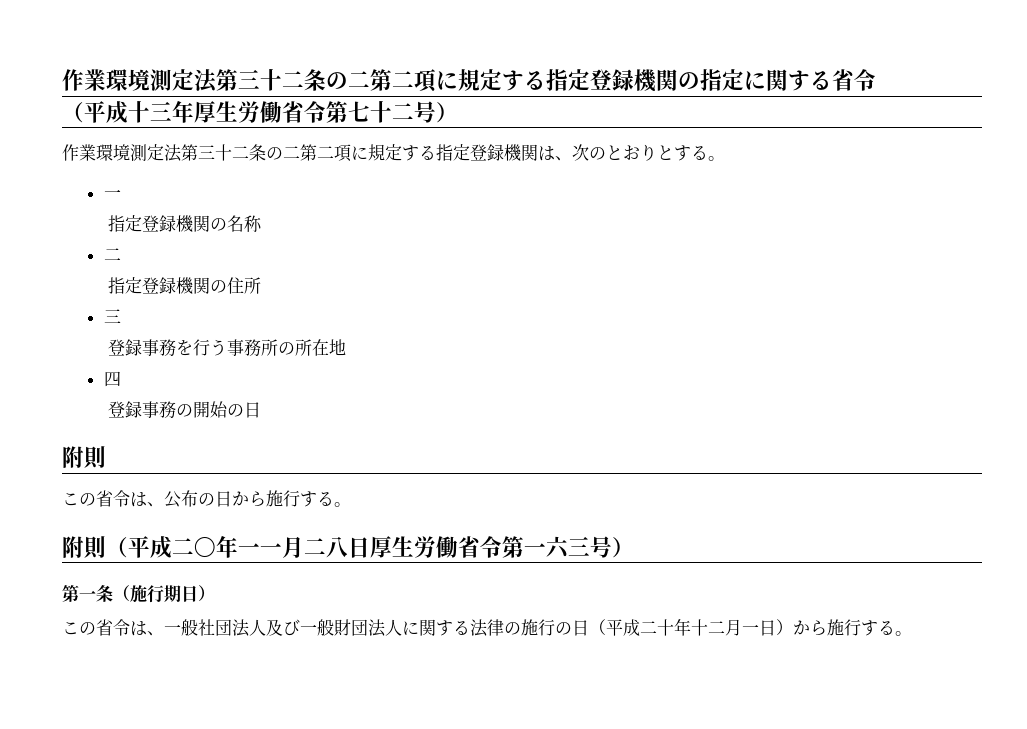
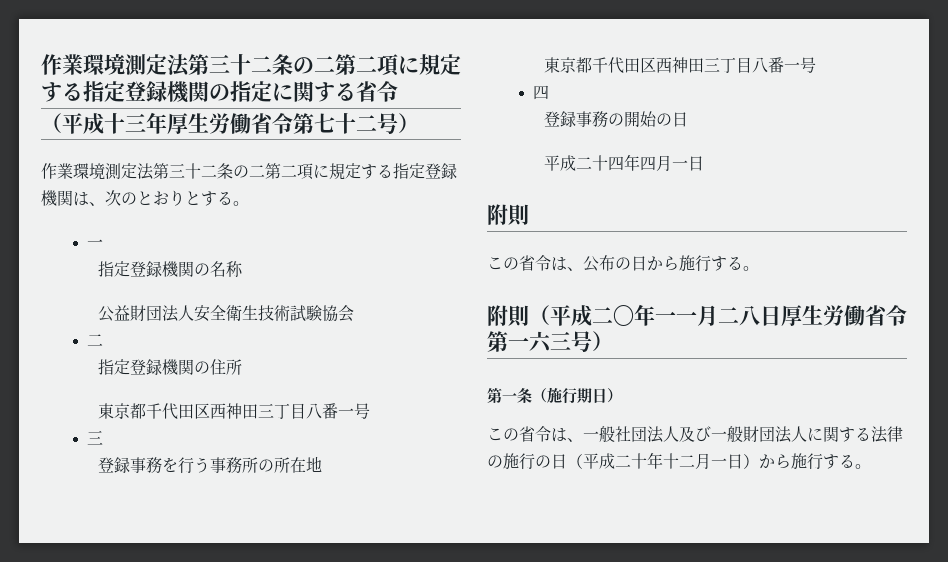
+ 公益財団法人安全衛生技術試験協会
  指定登録機関の住所
+ 東京都千代田区西神田三丁目八番一号
  登録事務を行う事務所の所在地
+ 東京都千代田区西神田三丁目八番一号
+ 平成二十四年四月一日

